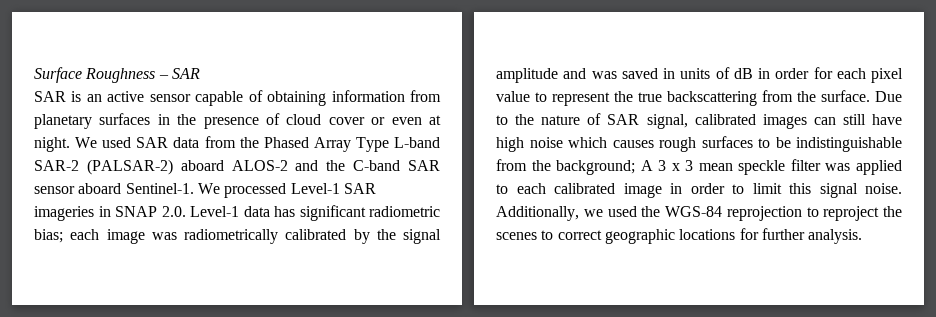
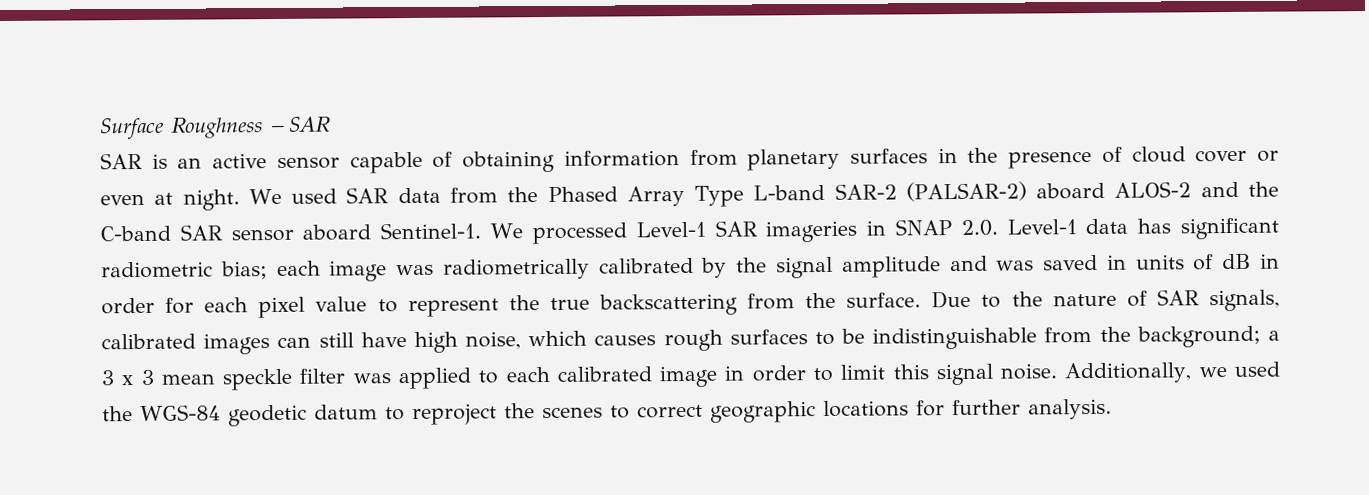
- Due to the nature of SAR signal, calibrated images can still have high noise which causes rough surfaces to be indistinguishable from the background; A 3 x 3 mean speckle filter was applied to each calibrated image in order to limit this signal noise.
+ Due to the nature of SAR signals, calibrated images can still have high noise, which causes rough surfaces to be indistinguishable from the background; a 3 x 3 mean speckle filter was applied to each calibrated image in order to limit this signal noise.
- Additionally, we used the WGS-84 reprojection to reproject the scenes to correct geographic locations for further analysis.
+ Additionally, we used the WGS-84 geodetic datum to reproject the scenes to correct geographic locations for further analysis.

